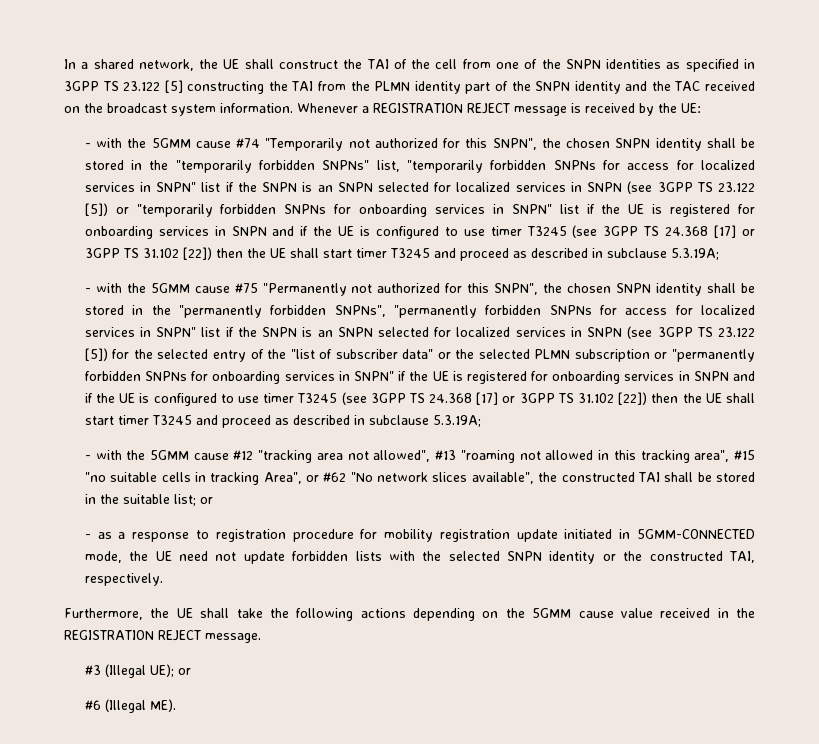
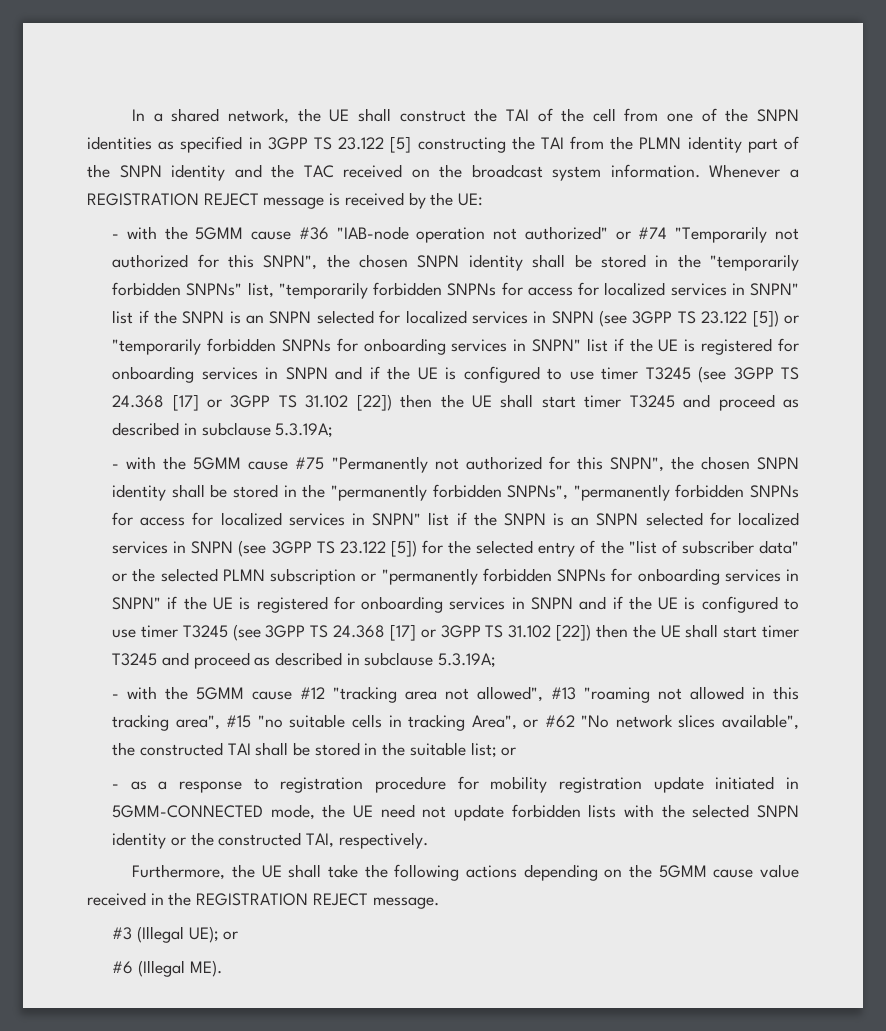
- - with the 5GMM cause #74 "Temporarily not authorized for this SNPN", the chosen SNPN identity shall be stored in the "temporarily forbidden SNPNs" list, "temporarily forbidden SNPNs for access for localized services in SNPN" list if the SNPN is an SNPN selected for localized services in SNPN (see 3GPP TS 23.122 [5]) or "temporarily forbidden SNPNs for onboarding services in SNPN" list if the UE is registered for onboarding services in SNPN and if the UE is configured to use timer T3245 (see 3GPP TS 24.368 [17] or 3GPP TS 31.102 [22]) then the UE shall start timer T3245 and proceed as described in subclause 5.3.19A;
+ - with the 5GMM cause #36 "IAB-node operation not authorized" or #74 "Temporarily not authorized for this SNPN", the chosen SNPN identity shall be stored in the "temporarily forbidden SNPNs" list, "temporarily forbidden SNPNs for access for localized services in SNPN" list if the SNPN is an SNPN selected for localized services in SNPN (see 3GPP TS 23.122 [5]) or "temporarily forbidden SNPNs for onboarding services in SNPN" list if the UE is registered for onboarding services in SNPN and if the UE is configured to use timer T3245 (see 3GPP TS 24.368 [17] or 3GPP TS 31.102 [22]) then the UE shall start timer T3245 and proceed as described in subclause 5.3.19A;

